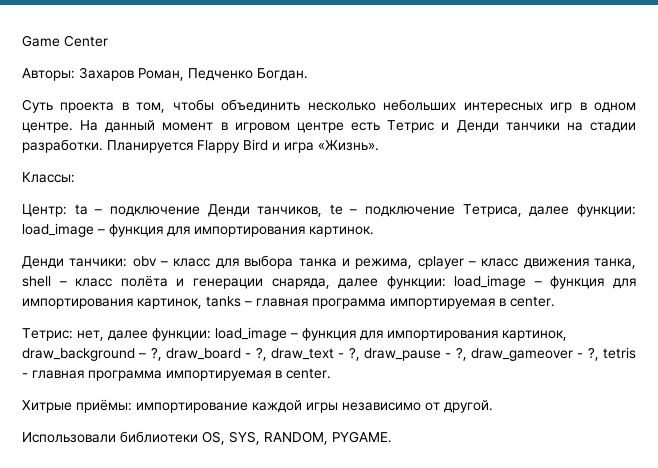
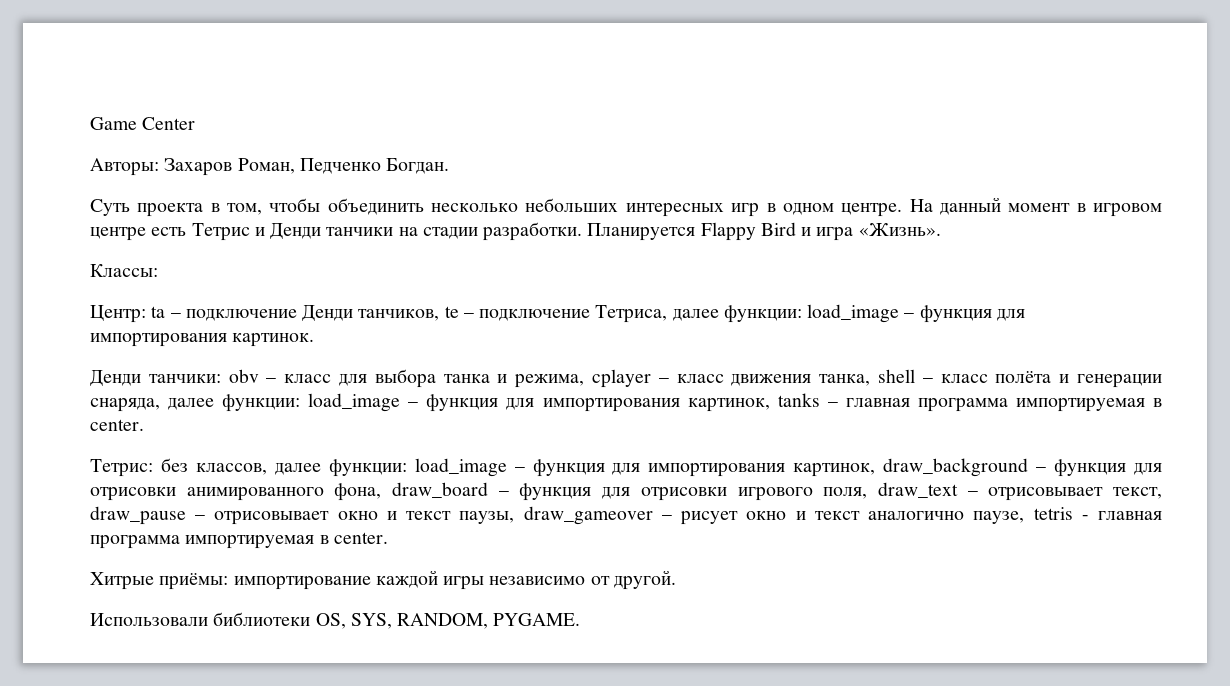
- Тетрис: нет, далее функции: load_image – функция для импортирования картинок, draw_background – ?, draw_board - ?, draw_text - ?, draw_pause - ?, draw_gameover - ?, tetris - главная программа импортируемая в center.
+ Тетрис: без классов, далее функции: load_image – функция для импортирования картинок, draw_background – функция для отрисовки анимированного фона, draw_board – функция для отрисовки игрового поля, draw_text – отрисовывает текст, draw_pause – отрисовывает окно и текст паузы, draw_gameover – рисует окно и текст аналогично паузе, tetris - главная программа импортируемая в center.

